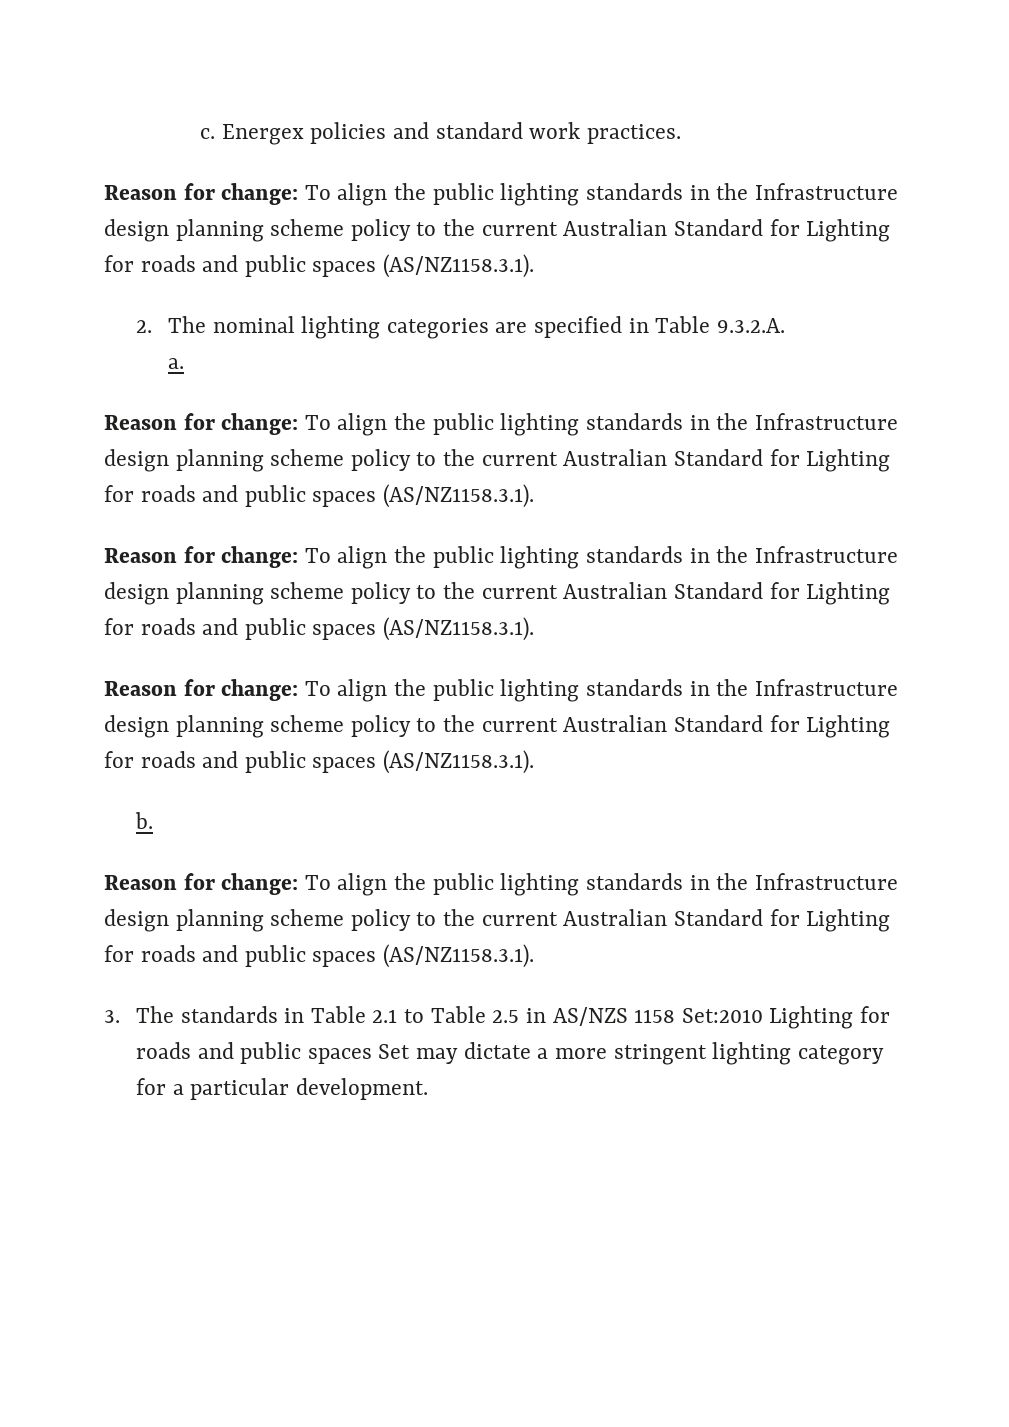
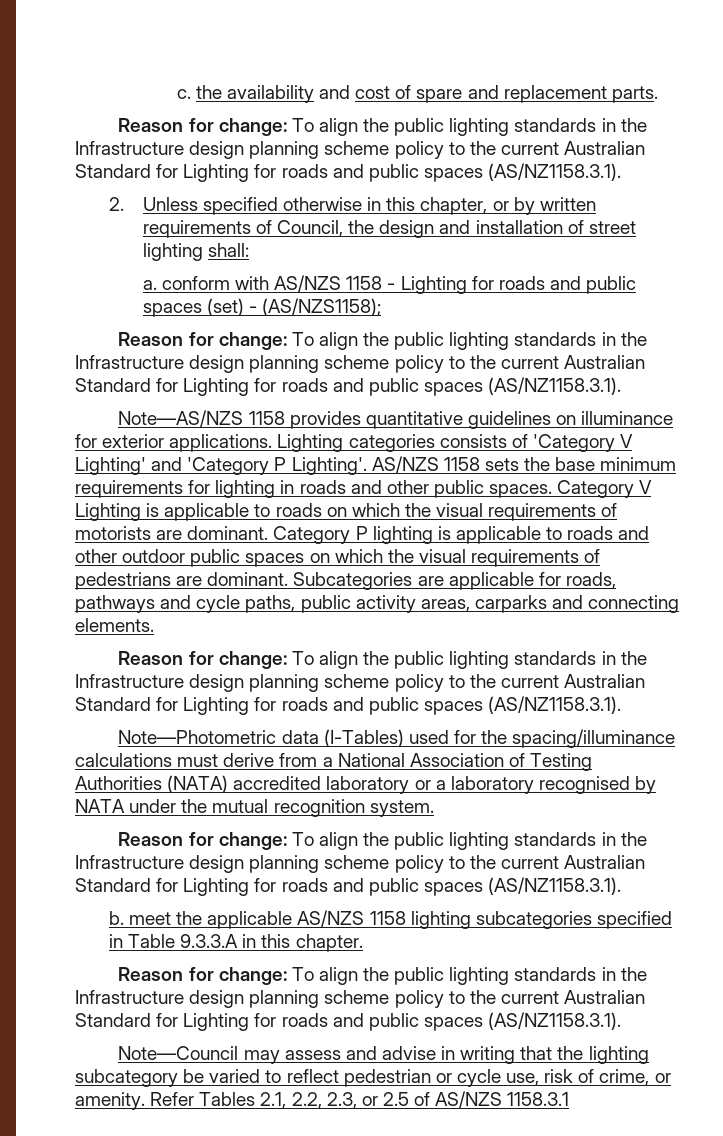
- c. Energex policies and standard work practices.
+ c. the availability and cost of spare and replacement parts.
- 2. The nominal lighting categories are specified in Table 9.3.2.A.
- a.
+ 2. Unless specified otherwise in this chapter, or by written requirements of Council, the design and installation of street lighting shall:
+ a. conform with AS/NZS 1158 - Lighting for roads and public spaces (set) - (AS/NZS1158);
+ Note—AS/NZS 1158 provides quantitative guidelines on illuminance for exterior applications. Lighting categories consists of 'Category V Lighting' and 'Category P Lighting'. AS/NZS 1158 sets the base minimum requirements for lighting in roads and other public spaces. Category V Lighting is applicable to roads on which the visual requirements of motorists are dominant. Category P lighting is applicable to roads and other outdoor public spaces on which the visual requirements of pedestrians are dominant. Subcategories are applicable for roads, pathways and cycle paths, public activity areas, carparks and connecting elements.
+ Note—Photometric data (I-Tables) used for the spacing/illuminance calculations must derive from a National Association of Testing Authorities (NATA) accredited laboratory or a laboratory recognised by NATA under the mutual recognition system.
- b.
+ b. meet the applicable AS/NZS 1158 lighting subcategories specified in Table 9.3.3.A in this chapter.
- 3. The standards in Table 2.1 to Table 2.5 in AS/NZS 1158 Set:2010 Lighting for roads and public spaces Set may dictate a more stringent lighting category for a particular development.
+ Note—Council may assess and advise in writing that the lighting subcategory be varied to reflect pedestrian or cycle use, risk of crime, or amenity. Refer Tables 2.1, 2.2, 2.3, or 2.5 of AS/NZS 1158.3.1

